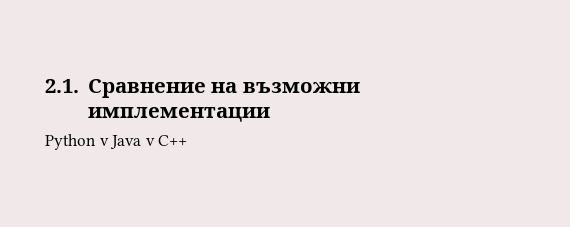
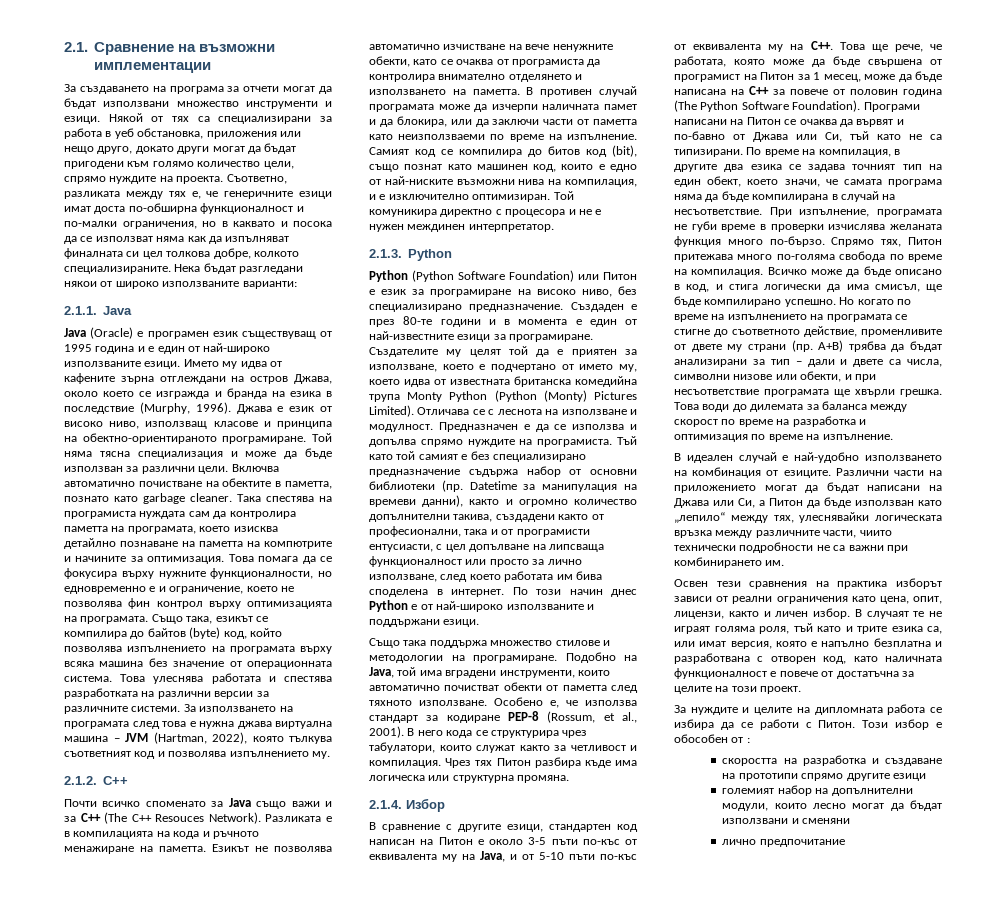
- Python v Java v C++
+ За създаването на програма за отчети могат да бъдат използвани множество инструменти и езици. Някой от тях са специализирани за работа в уеб обстановка, приложения или нещо друго, докато други могат да бъдат пригодени към голямо количество цели, спрямо нуждите на проекта. Съответно, разликата между тях е, че генеричните езици имат доста по-обширна функционалност и по-малки ограничения, но в каквато и посока да се използват няма как да изпълняват финалната си цел толкова добре, колкото специализираните. Нека бъдат разгледани някои от широко използваните варианти:
+ 2.1.1. Java
+ Java (Oracle) е програмен език съществуващ от 1995 година и е един от най-широко използваните езици. Името му идва от кафените зърна отглеждани на остров Джава, около което се изгражда и бранда на езика в последствие (Murphy, 1996). Джава е език от високо ниво, използващ класове и принципа на обектно-ориентираното програмиране. Той няма тясна специализация и може да бъде използван за различни цели. Включва автоматично почистване на обектите в паметта, познато като garbage cleaner. Така спестява на програмиста нуждата сам да контролира паметта на програмата, което изисква детайлно познаване на паметта на компютрите и начините за оптимизация. Това помага да се фокусира върху нужните функционалности, но едновременно е и ограничение, което не позволява фин контрол върху оптимизацията на програмата. Също така, езикът се компилира до байтов (byte) код, който позволява изпълнението на програмата върху всяка машина без значение от операционната система. Това улеснява работата и спестява разработката на различни версии за различните системи. За използването на програмата след това е нужна джава виртуална машина – JVM (Hartman, 2022), която тълкува съответният код и позволява изпълнението му.
+ 2.1.2. C++
+ Почти всичко споменато за Java също важи и за C++ (The C++ Resouces Network). Разликата е в компилацията на кода и ръчното менажиране на паметта. Езикът не позволява автоматично изчистване на вече ненужните обекти, като се очаква от програмиста да контролира внимателно отделянето и използването на паметта. В противен случай програмата може да изчерпи наличната памет и да блокира, или да заключи части от паметта като неизползваеми по време на изпълнение. Самият код се компилира до битов код (bit), също познат като машинен код, които е едно от най-ниските възможни нива на компилация, и е изключително оптимизиран. Той комуникира директно с процесора и не е нужен междинен интерпретатор.
+ 2.1.3. Python
+ Python (Python Software Foundation) или Питон е език за програмиране на високо ниво, без специализирано предназначение. Създаден е през 80-те години и в момента е един от най-известните езици за програмиране. Създателите му целят той да е приятен за използване, което е подчертано от името му, което идва от известната британска комедийна трупа Monty Python (Python (Monty) Pictures Limited). Отличава се с леснота на използване и модулност. Предназначен е да се използва и допълва спрямо нуждите на програмиста. Тъй като той самият е без специализирано предназначение съдържа набор от основни библиотеки (пр. Datetime за манипулация на времеви данни), както и огромно количество допълнителни такива, създадени както от професионални, така и от програмисти ентусиасти, с цел допълване на липсваща функционалност или просто за лично използване, след което работата им бива споделена в интернет. По този начин днес Python е от най-широко използваните и поддържани езици.
+ Също така поддържа множество стилове и методологии на програмиране. Подобно на Java, той има вградени инструменти, които автоматично почистват обекти от паметта след тяхното използване. Особено е, че използва стандарт за кодиране PEP-8 (Rossum, et al., 2001). В него кода се структурира чрез табулатори, които служат както за четливост и компилация. Чрез тях Питон разбира къде има логическа или структурна промяна.
+ 2.1.4. Избор
+ В сравнение с другите езици, стандартен код написан на Питон е около 3-5 пъти по-къс от еквивалента му на Java, и от 5-10 пъти по-къс от еквивалента му на C++. Това ще рече, че работата, която може да бъде свършена от програмист на Питон за 1 месец, може да бъде написана на C++ за повече от половин година (The Python Software Foundation). Програми написани на Питон се очаква да вървят и по-бавно от Джава или Си, тъй като не са типизирани. По време на компилация, в другите два езика се задава точният тип на един обект, което значи, че самата програма няма да бъде компилирана в случай на несъответствие. При изпълнение, програмата не губи време в проверки изчислява желаната функция много по-бързо. Спрямо тях, Питон притежава много по-голяма свобода по време на компилация. Всичко може да бъде описано в код, и стига логически да има смисъл, ще бъде компилирано успешно. Но когато по време на изпълнението на програмата се стигне до съответното действие, променливите от двете му страни (пр. А+В) трябва да бъдат анализирани за тип – дали и двете са числа, символни низове или обекти, и при несъответствие програмата ще хвърли грешка. Това води до дилемата за баланса между скорост по време на разработка и оптимизация по време на изпълнение.
+ В идеален случай е най-удобно използването на комбинация от езиците. Различни части на приложението могат да бъдат написани на Джава или Си, а Питон да бъде използван като „лепило“ между тях, улеснявайки логическата връзка между различните части, чиито технически подробности не са важни при комбинирането им.
+ Освен тези сравнения на практика изборът зависи от реални ограничения като цена, опит, лицензи, както и личен избор. В случаят те не играят голяма роля, тъй като и трите езика са, или имат версия, която е напълно безплатна и разработвана с отворен код, като наличната функционалност е повече от достатъчна за целите на този проект.
+ За нуждите и целите на дипломната работа се избира да се работи с Питон. Този избор е обособен от :
+ скоростта на разработка и създаване на прототипи спрямо другите езици
+ големият набор на допълнителни модули, които лесно могат да бъдат използвани и сменяни
+ лично предпочитание

